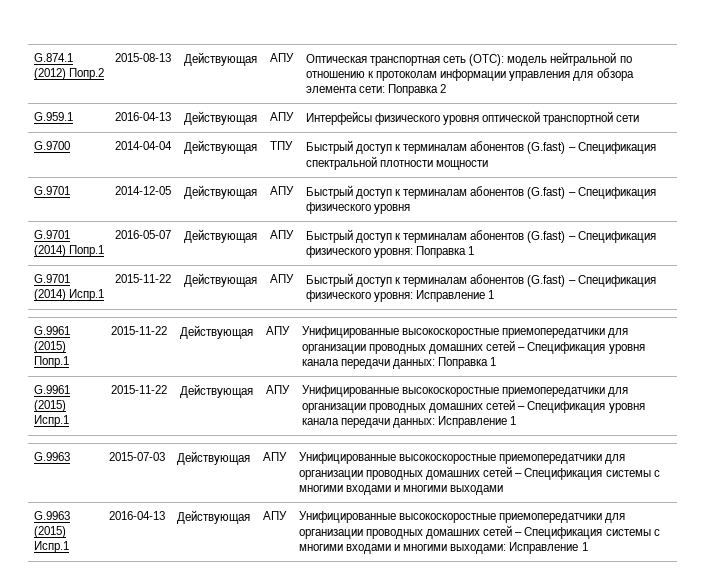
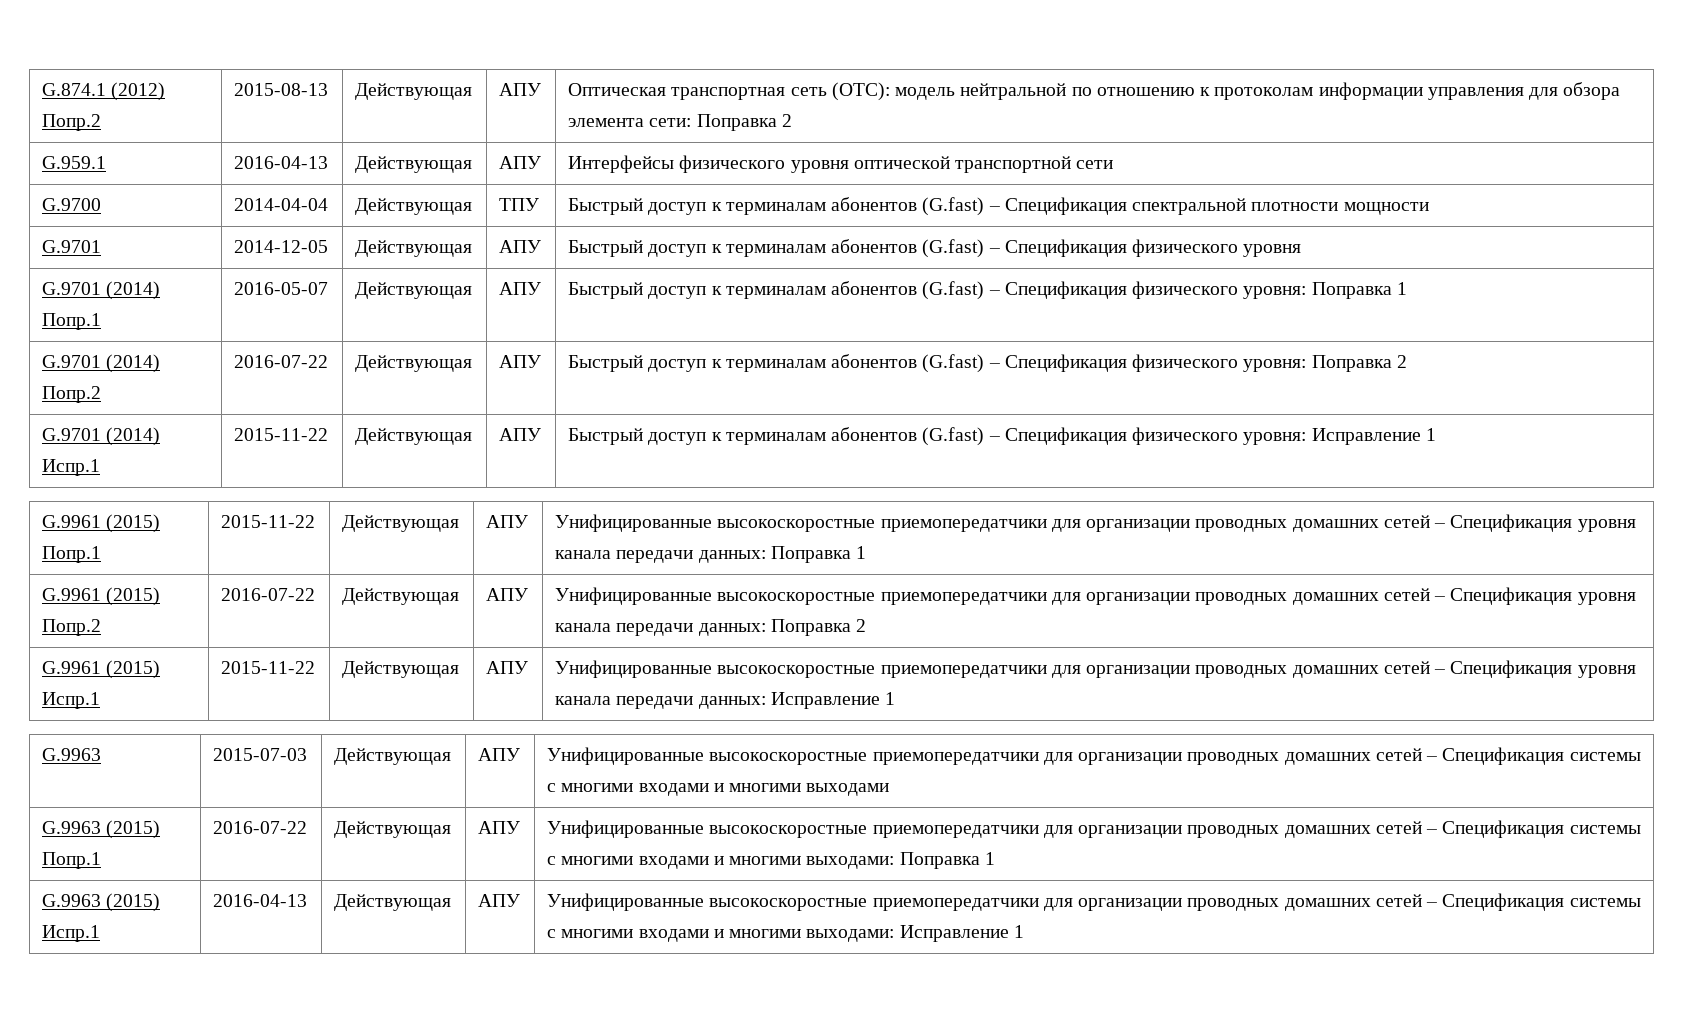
+ G.9701 (2014) Попр.2 | 2016-07-22 | Действующая | АПУ | Быстрый доступ к терминалам абонентов (G.fast) – Спецификация физического уровня: Поправка 2
+ G.9961 (2015) Попр.2 | 2016-07-22 | Действующая | АПУ | Унифицированные высокоскоростные приемопередатчики для организации проводных домашних сетей – Спецификация уровня канала передачи данных: Поправка 2
+ G.9963 (2015) Попр.1 | 2016-07-22 | Действующая | АПУ | Унифицированные высокоскоростные приемопередатчики для организации проводных домашних сетей – Спецификация системы с многими входами и многими выходами: Поправка 1

